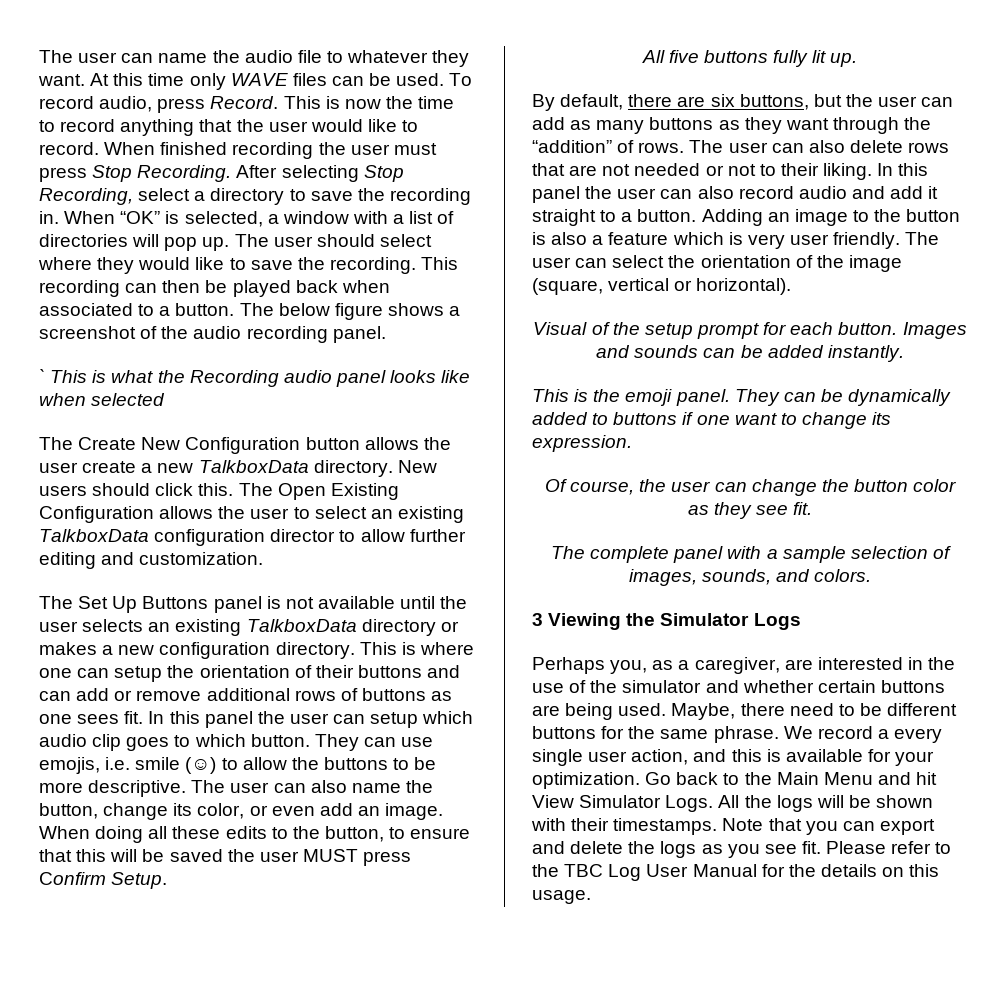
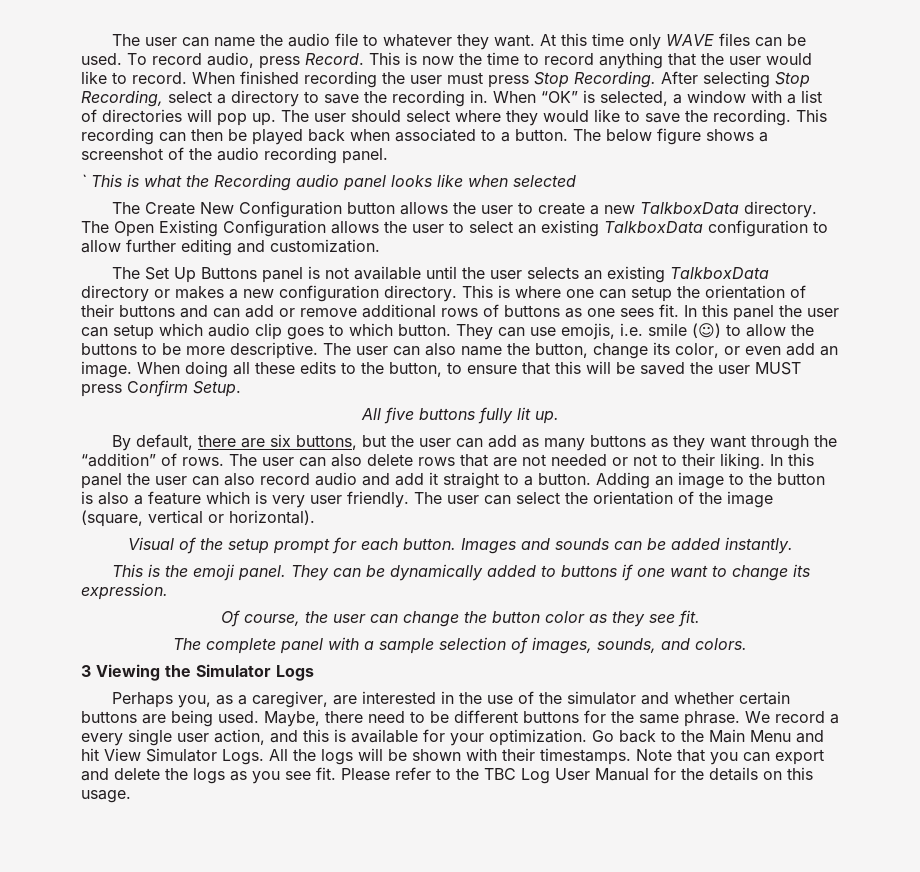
- The Create New Configuration button allows the user create a new TalkboxData directory.
+ The Create New Configuration button allows the user to create a new TalkboxData directory.
- New users should click this.
- The Open Existing Configuration allows the user to select an existing TalkboxData configuration director to allow further editing and customization.
+ The Open Existing Configuration allows the user to select an existing TalkboxData configuration to allow further editing and customization.

